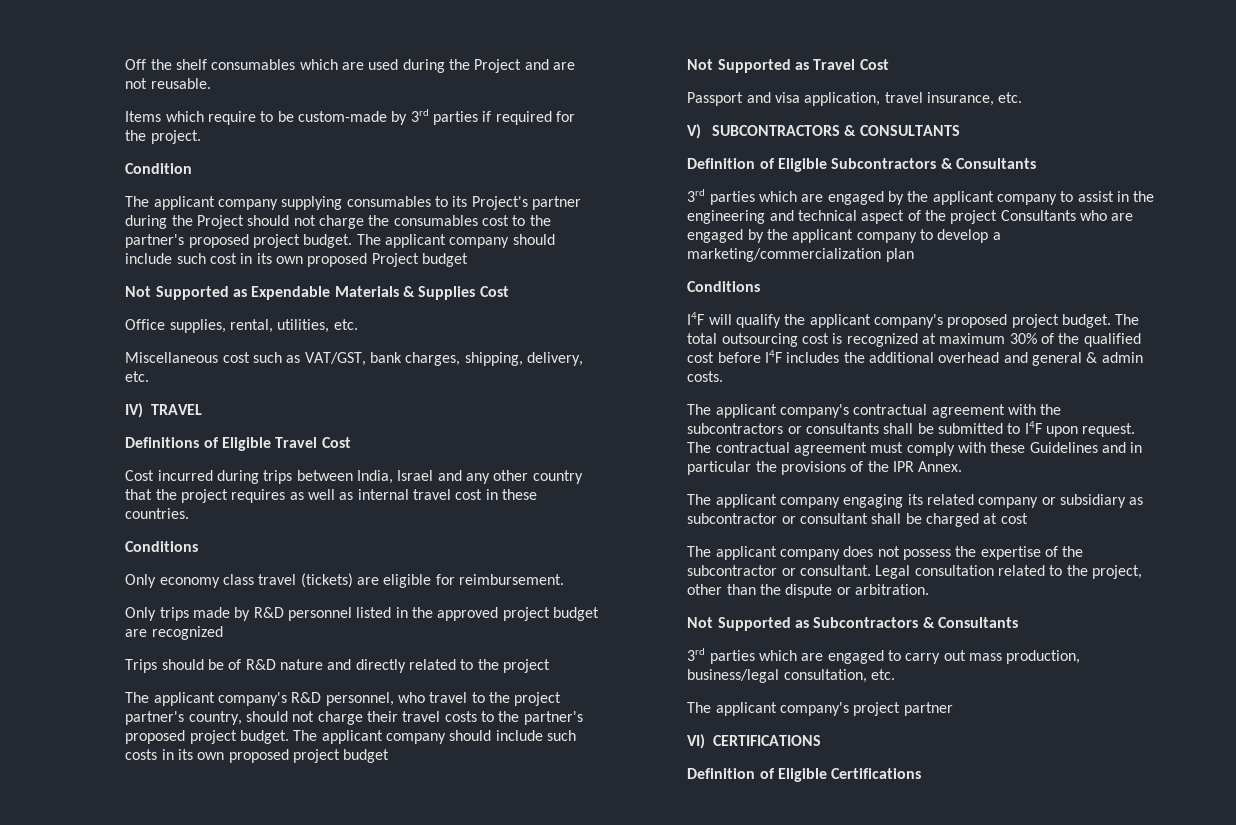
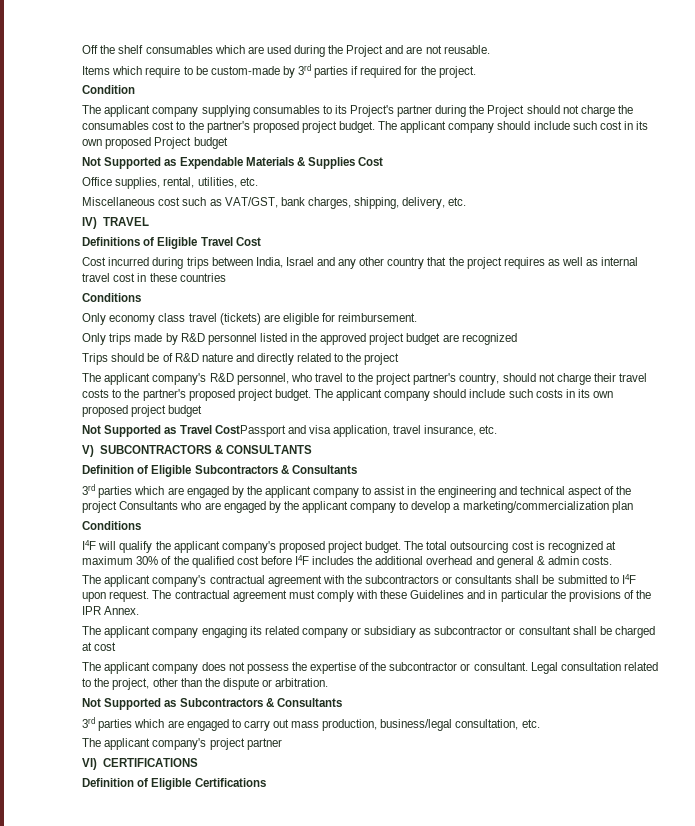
- Cost incurred during trips between India, Israel and any other country that the project requires as well as internal travel cost in these countries.
+ Cost incurred during trips between India, Israel and any other country that the project requires as well as internal travel cost in these countries
- Not Supported as Travel Cost
- Passport and visa application, travel insurance, etc.
+ Not Supported as Travel CostPassport and visa application, travel insurance, etc.

